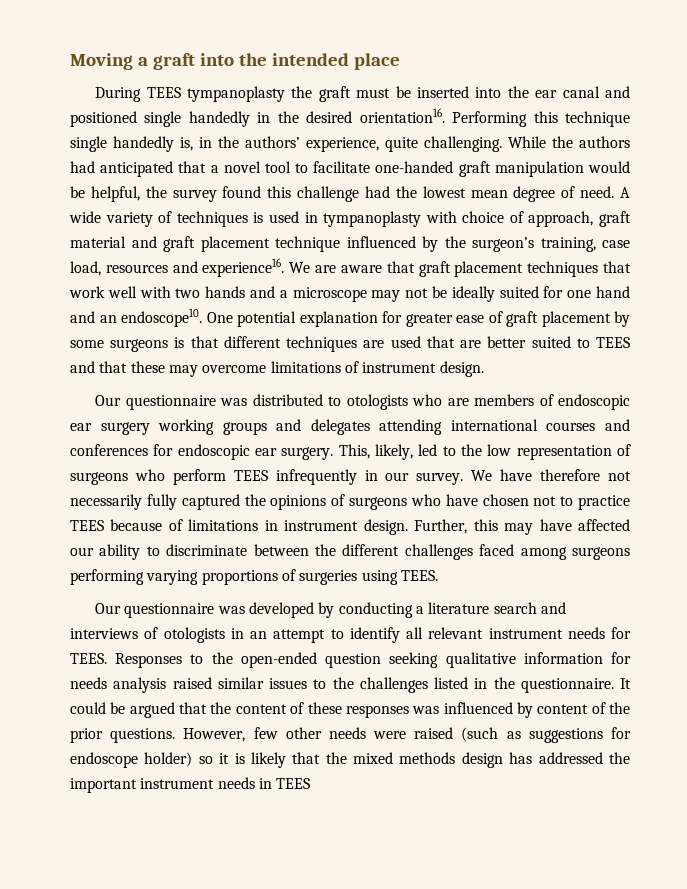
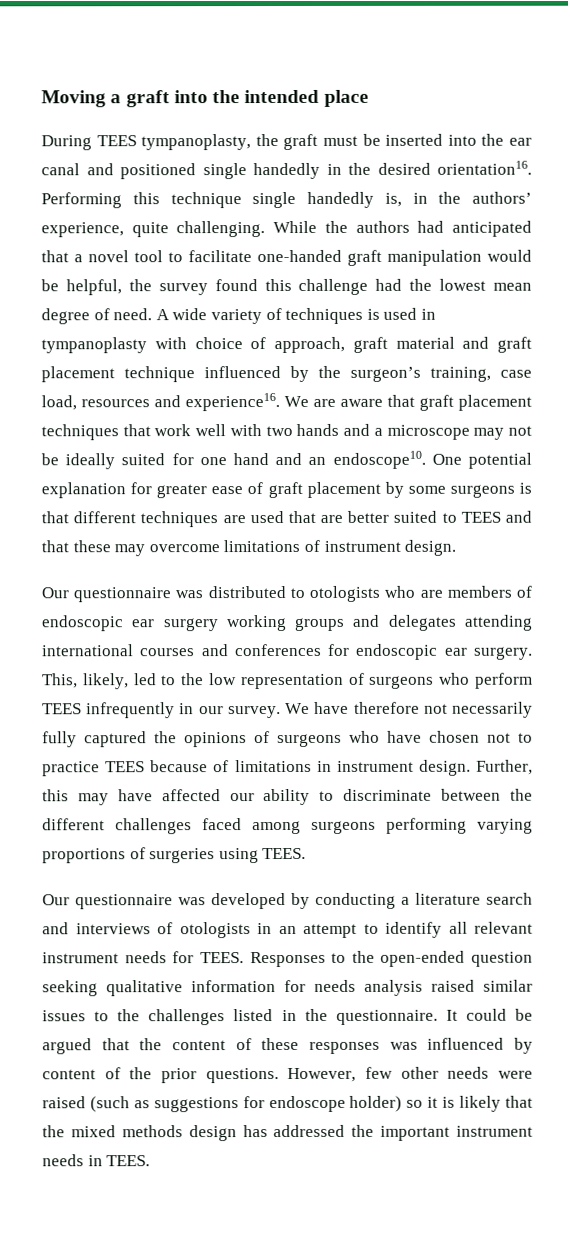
- During TEES tympanoplasty the graft must be inserted into the ear canal and positioned single handedly in the desired orientation16.
+ During TEES tympanoplasty, the graft must be inserted into the ear canal and positioned single handedly in the desired orientation16.
- However, few other needs were raised (such as suggestions for endoscope holder) so it is likely that the mixed methods design has addressed the important instrument needs in TEES
+ However, few other needs were raised (such as suggestions for endoscope holder) so it is likely that the mixed methods design has addressed the important instrument needs in TEES.

